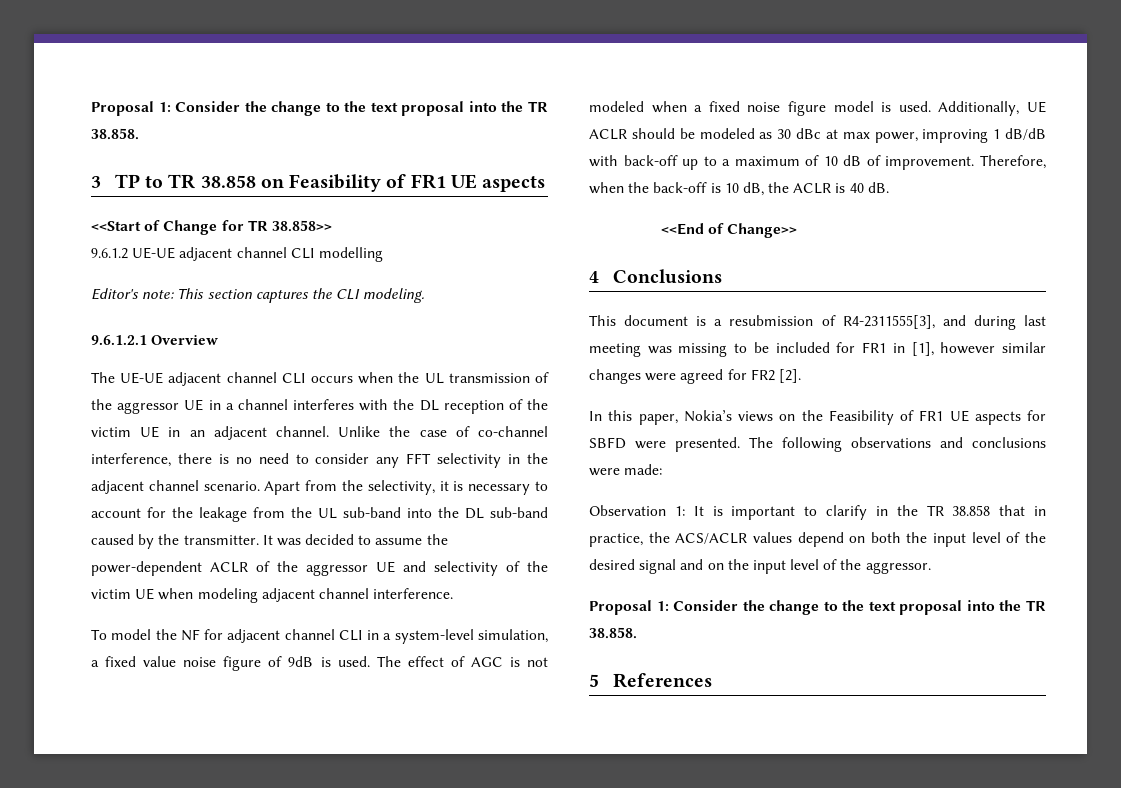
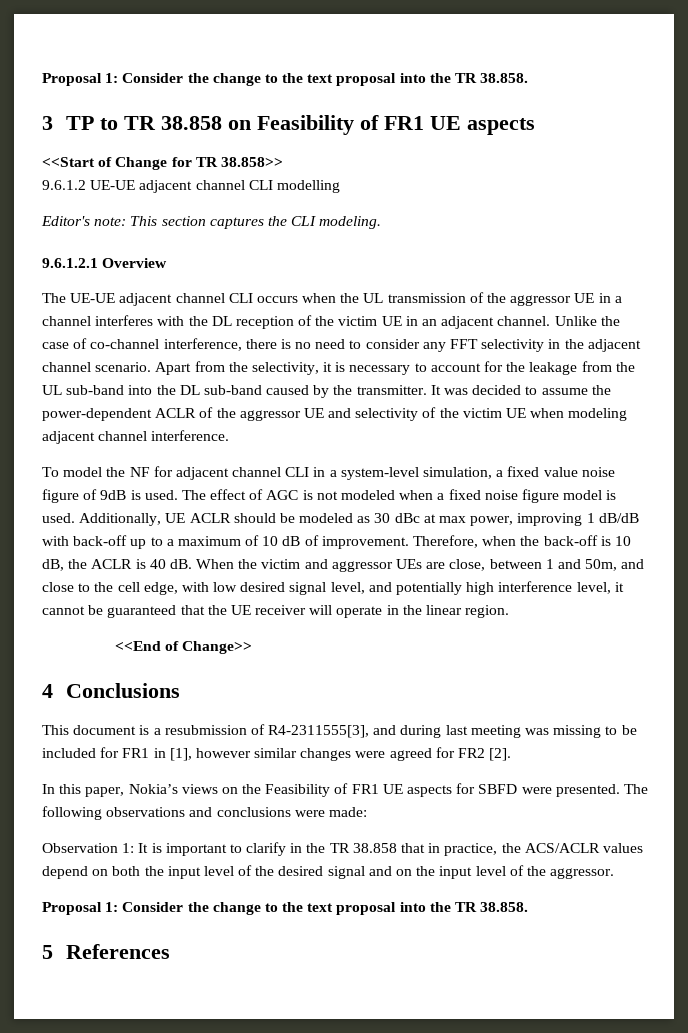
+ When the victim and aggressor UEs are close, between 1 and 50m, and close to the cell edge, with low desired signal level, and potentially high interference level, it cannot be guaranteed that the UE receiver will operate in the linear region.

